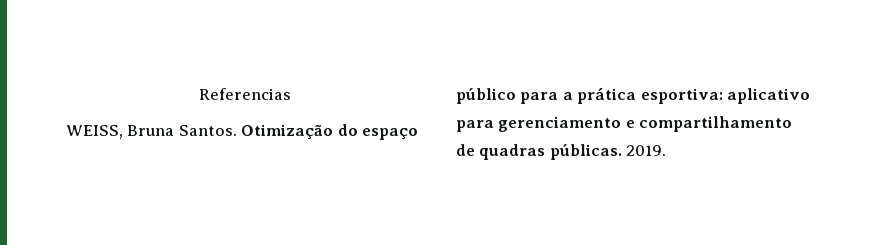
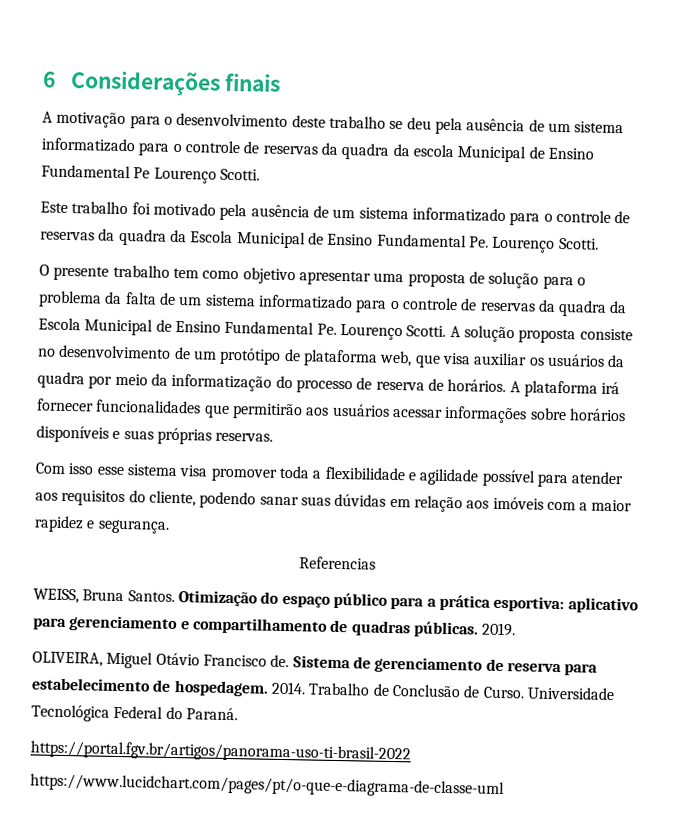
+ 6 Considerações finais
+ A motivação para o desenvolvimento deste trabalho se deu pela ausência de um sistema informatizado para o controle de reservas da quadra da escola Municipal de Ensino Fundamental Pe Lourenço Scotti.
+ Este trabalho foi motivado pela ausência de um sistema informatizado para o controle de reservas da quadra da Escola Municipal de Ensino Fundamental Pe. Lourenço Scotti.
+ O presente trabalho tem como objetivo apresentar uma proposta de solução para o problema da falta de um sistema informatizado para o controle de reservas da quadra da Escola Municipal de Ensino Fundamental Pe. Lourenço Scotti. A solução proposta consiste no desenvolvimento de um protótipo de plataforma web, que visa auxiliar os usuários da quadra por meio da informatização do processo de reserva de horários. A plataforma irá fornecer funcionalidades que permitirão aos usuários acessar informações sobre horários disponíveis e suas próprias reservas.
+ Com isso esse sistema visa promover toda a flexibilidade e agilidade possível para atender aos requisitos do cliente, podendo sanar suas dúvidas em relação aos imóveis com a maior rapidez e segurança.
+ OLIVEIRA, Miguel Otávio Francisco de. Sistema de gerenciamento de reserva para estabelecimento de hospedagem. 2014. Trabalho de Conclusão de Curso. Universidade Tecnológica Federal do Paraná.
+ https://portal.fgv.br/artigos/panorama-uso-ti-brasil-2022
+ https://www.lucidchart.com/pages/pt/o-que-e-diagrama-de-classe-uml

